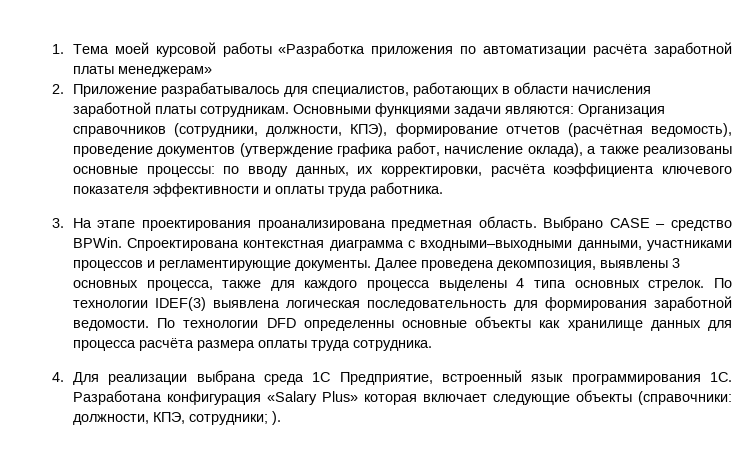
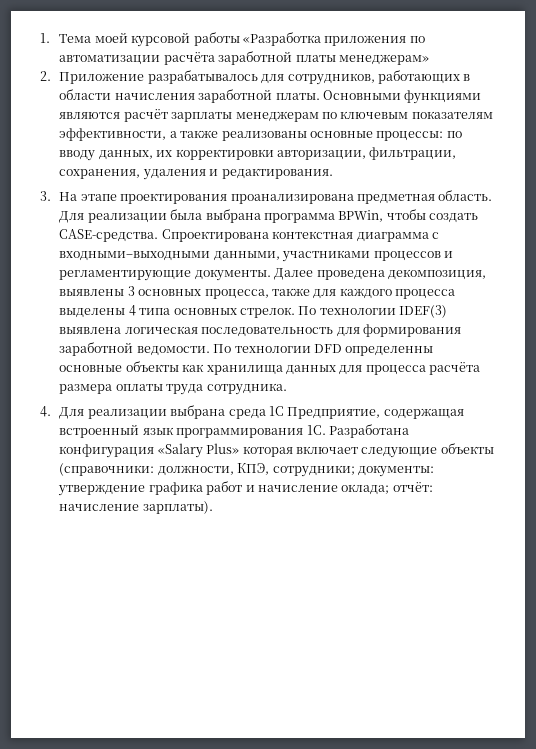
- 2. Приложение разрабатывалось для специалистов, работающих в области начисления заработной платы сотрудникам. Основными функциями задачи являются: Организация справочников (сотрудники, должности, КПЭ), формирование отчетов (расчётная ведомость), проведение документов (утверждение графика работ, начисление оклада), а также реализованы основные процессы: по вводу данных, их корректировки, расчёта коэффициента ключевого показателя эффективности и оплаты труда работника.
+ 2. Приложение разрабатывалось для сотрудников, работающих в области начисления заработной платы. Основными функциями являются расчёт зарплаты менеджерам по ключевым показателям эффективности, а также реализованы основные процессы: по вводу данных, их корректировки авторизации, фильтрации, сохранения, удаления и редактирования.
- Выбрано CASE – средство BPWin.
+ Для реализации была выбрана программа BPWin, чтобы создать CASE-средства.
- По технологии DFD определенны основные объекты как хранилище данных для процесса расчёта размера оплаты труда сотрудника.
+ По технологии DFD определенны основные объекты как хранилища данных для процесса расчёта размера оплаты труда сотрудника.
- 4. Для реализации выбрана среда 1С Предприятие, встроенный язык программирования 1С.
+ 4. Для реализации выбрана среда 1С Предприятие, содержащая встроенный язык программирования 1С.
- Разработана конфигурация «Salary Plus» которая включает следующие объекты (справочники: должности, КПЭ, сотрудники; ).
+ Разработана конфигурация «Salary Plus» которая включает следующие объекты (справочники: должности, КПЭ, сотрудники; документы: утверждение графика работ и начисление оклада; отчёт: начисление зарплаты).

